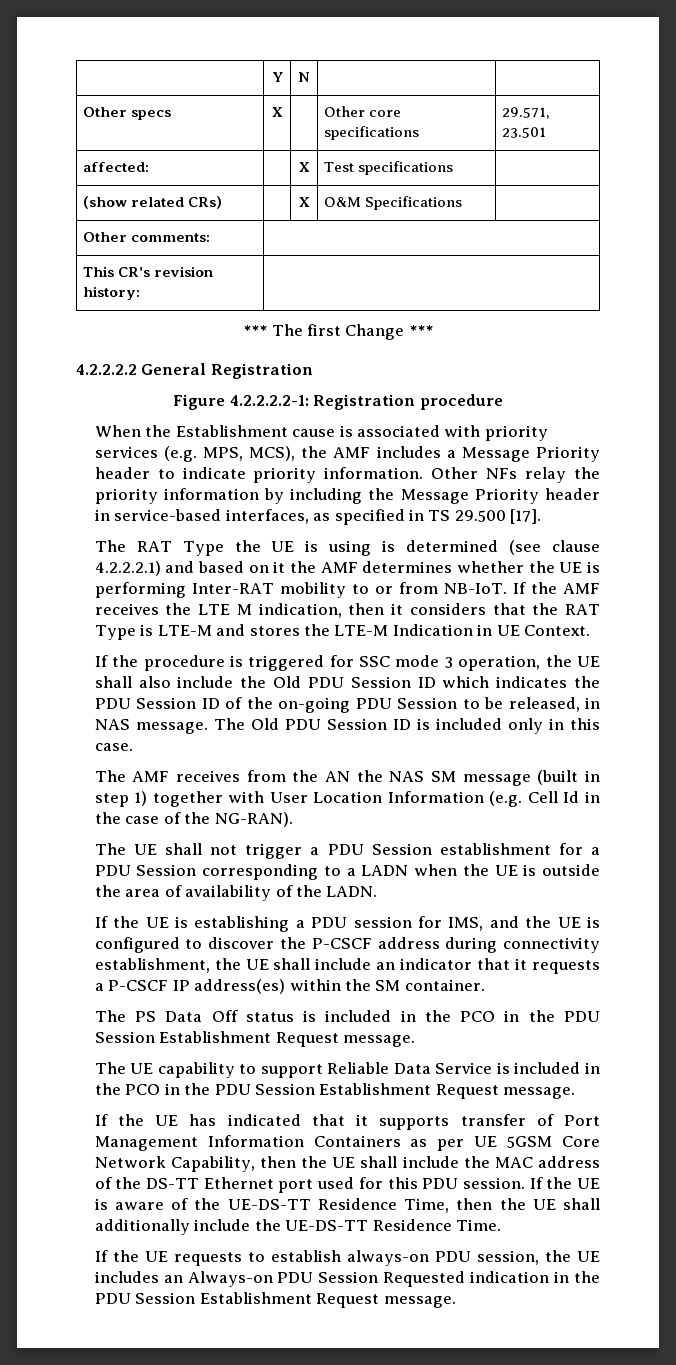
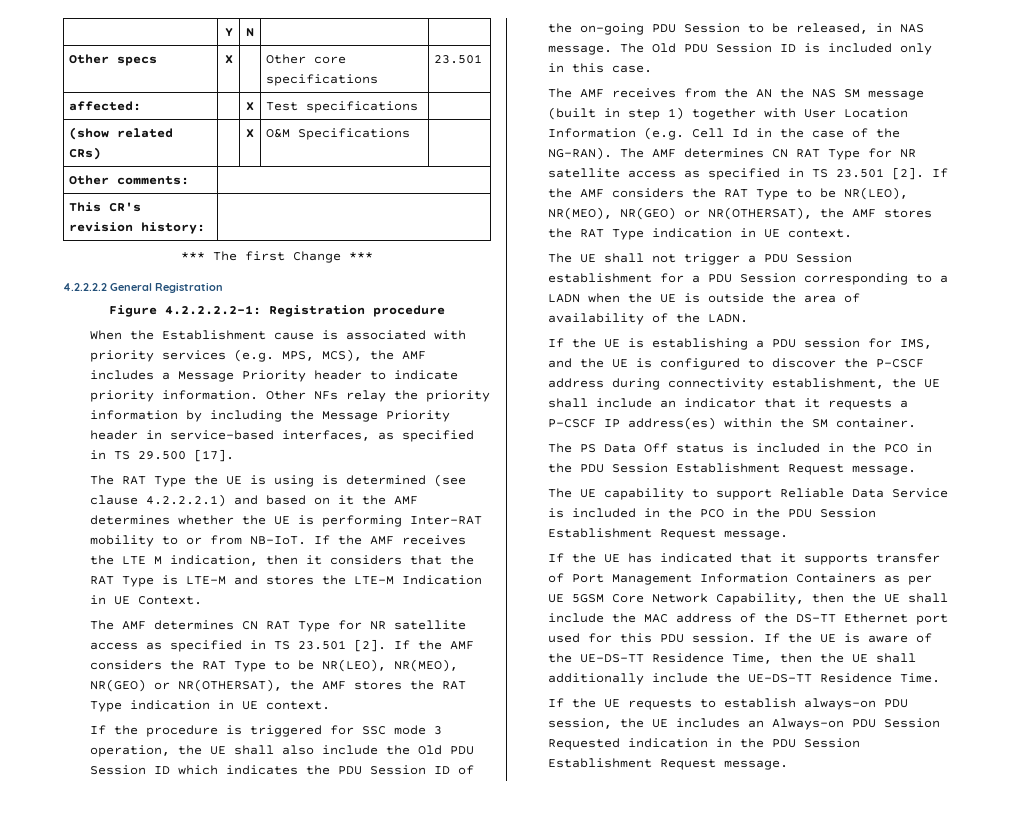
- Other specs | X | | Other core specifications | 29.571, 23.501
+ Other specs | X | | Other core specifications | 23.501
  If the AMF receives the LTE M indication, then it considers that the RAT Type is LTE-M and stores the LTE-M Indication in UE Context.
+ The AMF determines CN RAT Type for NR satellite access as specified in TS 23.501 [2]. If the AMF considers the RAT Type to be NR(LEO), NR(MEO), NR(GEO) or NR(OTHERSAT), the AMF stores the RAT Type indication in UE context.
- The AMF receives from the AN the NAS SM message (built in step 1) together with User Location Information (e.g. Cell Id in the case of the NG-RAN).
+ The AMF receives from the AN the NAS SM message (built in step 1) together with User Location Information (e.g. Cell Id in the case of the NG-RAN). The AMF determines CN RAT Type for NR satellite access as specified in TS 23.501 [2]. If the AMF considers the RAT Type to be NR(LEO), NR(MEO), NR(GEO) or NR(OTHERSAT), the AMF stores the RAT Type indication in UE context.

